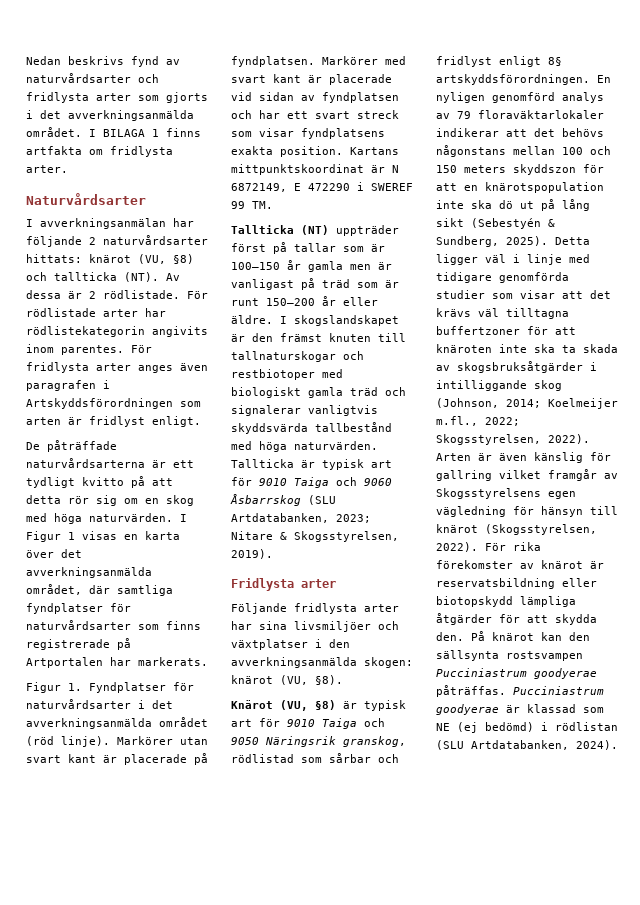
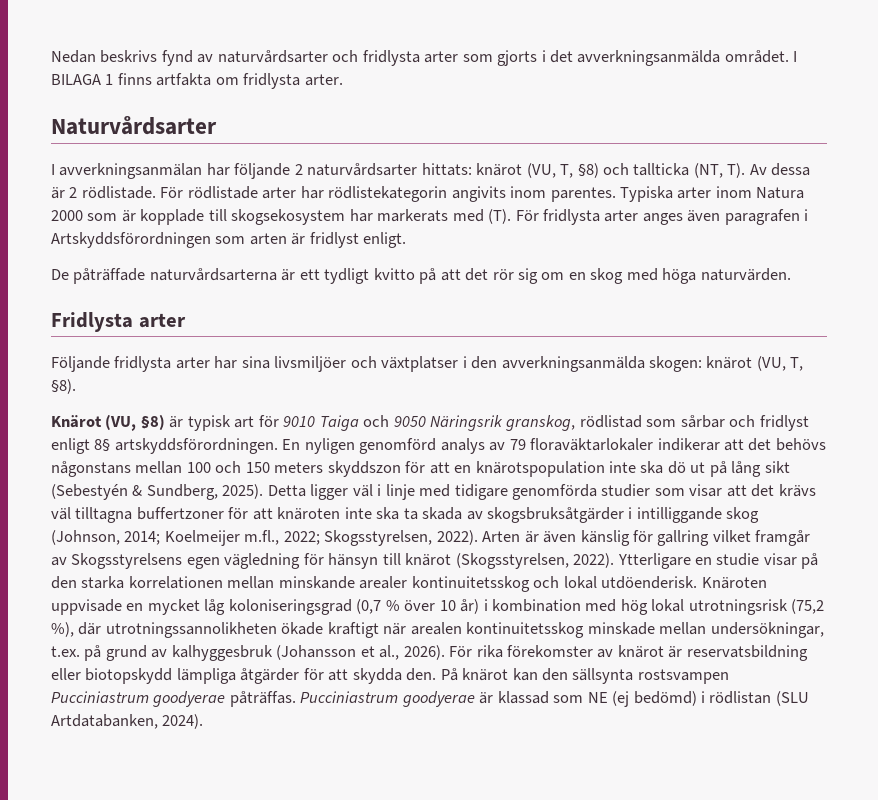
- I avverkningsanmälan har följande 2 naturvårdsarter hittats: knärot (VU, §8) och tallticka (NT). Av dessa är 2 rödlistade.
+ I avverkningsanmälan har följande 2 naturvårdsarter hittats: knärot (VU, T, §8) och tallticka (NT, T). Av dessa är 2 rödlistade.
- För fridlysta arter anges även paragrafen i Artskyddsförordningen som arten är fridlyst enligt.
+ Typiska arter inom Natura 2000 som är kopplade till skogsekosystem har markerats med (T). För fridlysta arter anges även paragrafen i Artskyddsförordningen som arten är fridlyst enligt.
- De påträffade naturvårdsarterna är ett tydligt kvitto på att detta rör sig om en skog med höga naturvärden. I Figur 1 visas en karta över det avverkningsanmälda området, där samtliga fyndplatser för naturvårdsarter som finns registrerade på Artportalen har markerats.
- Figur 1. Fyndplatser för naturvårdsarter i det avverkningsanmälda området (röd linje). Markörer utan svart kant är placerade på fyndplatsen. Markörer med svart kant är placerade vid sidan av fyndplatsen och har ett svart streck som visar fyndplatsens exakta position. Kartans mittpunktskoordinat är N 6872149, E 472290 i SWEREF 99 TM.
- Tallticka (NT) uppträder först på tallar som är 100–150 år gamla men är vanligast på träd som är runt 150–200 år eller äldre. I skogslandskapet är den främst knuten till tallnaturskogar och restbiotoper med biologiskt gamla träd och signalerar vanligtvis skyddsvärda tallbestånd med höga naturvärden. Tallticka är typisk art för 9010 Taiga och 9060 Åsbarrskog (SLU Artdatabanken, 2023; Nitare & Skogsstyrelsen, 2019).
+ De påträffade naturvårdsarterna är ett tydligt kvitto på att det rör sig om en skog med höga naturvärden.
- Följande fridlysta arter har sina livsmiljöer och växtplatser i den avverkningsanmälda skogen: knärot (VU, §8).
+ Följande fridlysta arter har sina livsmiljöer och växtplatser i den avverkningsanmälda skogen: knärot (VU, T, §8).
+ Ytterligare en studie visar på den starka korrelationen mellan minskande arealer kontinuitetsskog och lokal utdöenderisk. Knäroten uppvisade en mycket låg koloniseringsgrad (0,7 % över 10 år) i kombination med hög lokal utrotningsrisk (75,2 %), där utrotningssannolikheten ökade kraftigt när arealen kontinuitetsskog minskade mellan undersökningar, t.ex. på grund av kalhyggesbruk (Johansson et al., 2026).

